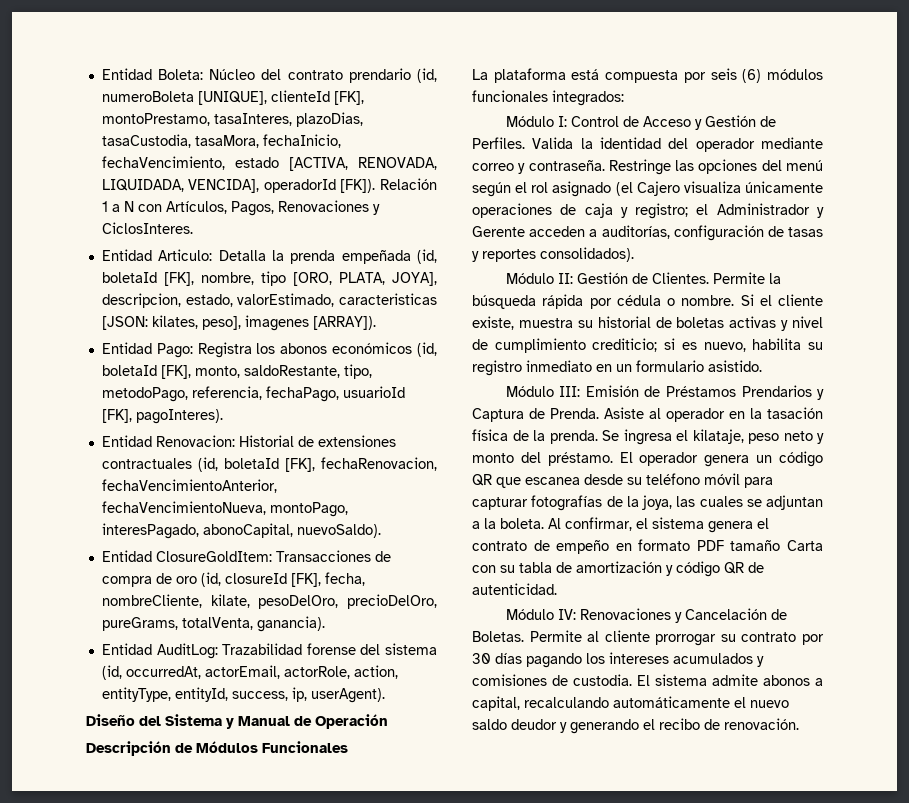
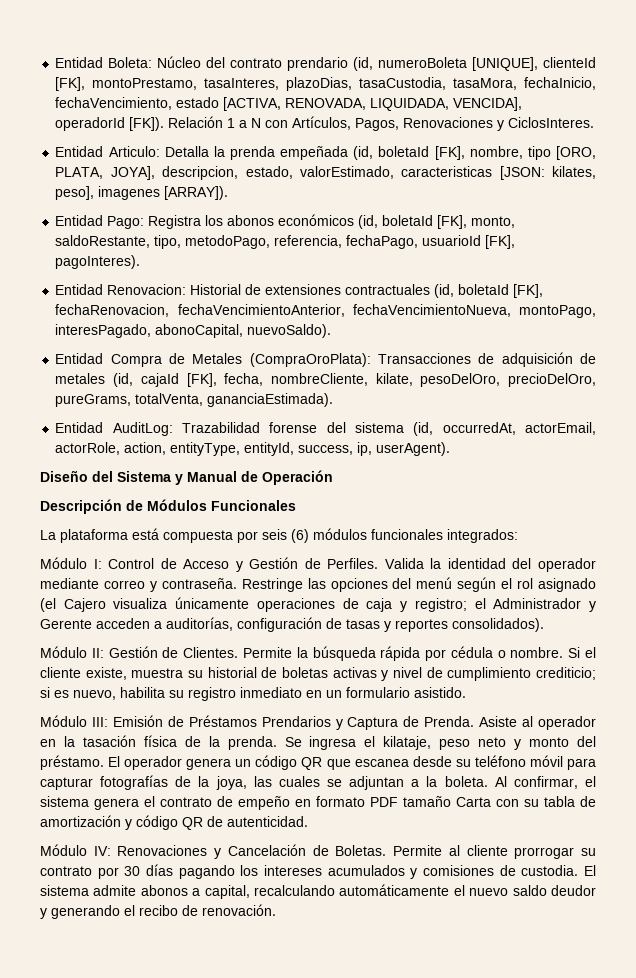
- Entidad ClosureGoldItem: Transacciones de compra de oro (id, closureId [FK], fecha, nombreCliente, kilate, pesoDelOro, precioDelOro, pureGrams, totalVenta, ganancia).
+ Entidad Compra de Metales (CompraOroPlata): Transacciones de adquisición de metales (id, cajaId [FK], fecha, nombreCliente, kilate, pesoDelOro, precioDelOro, pureGrams, totalVenta, gananciaEstimada).

